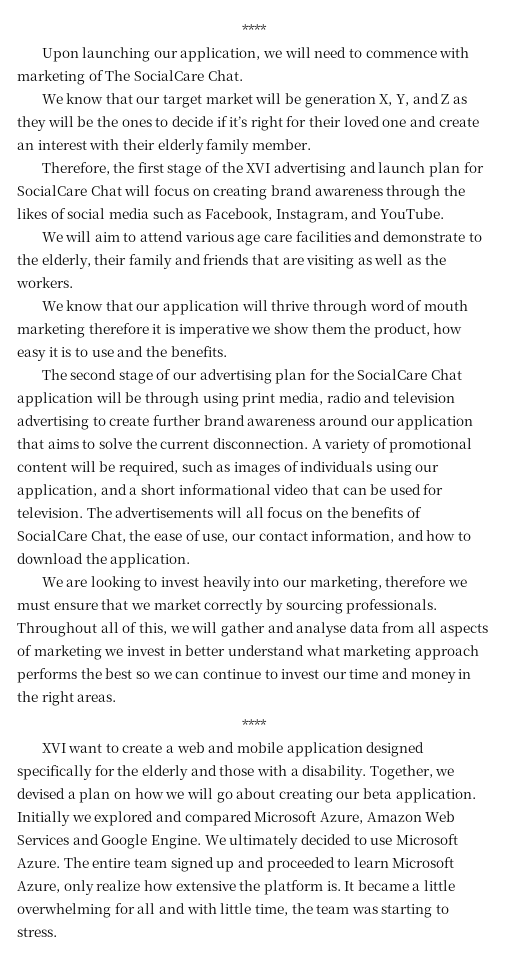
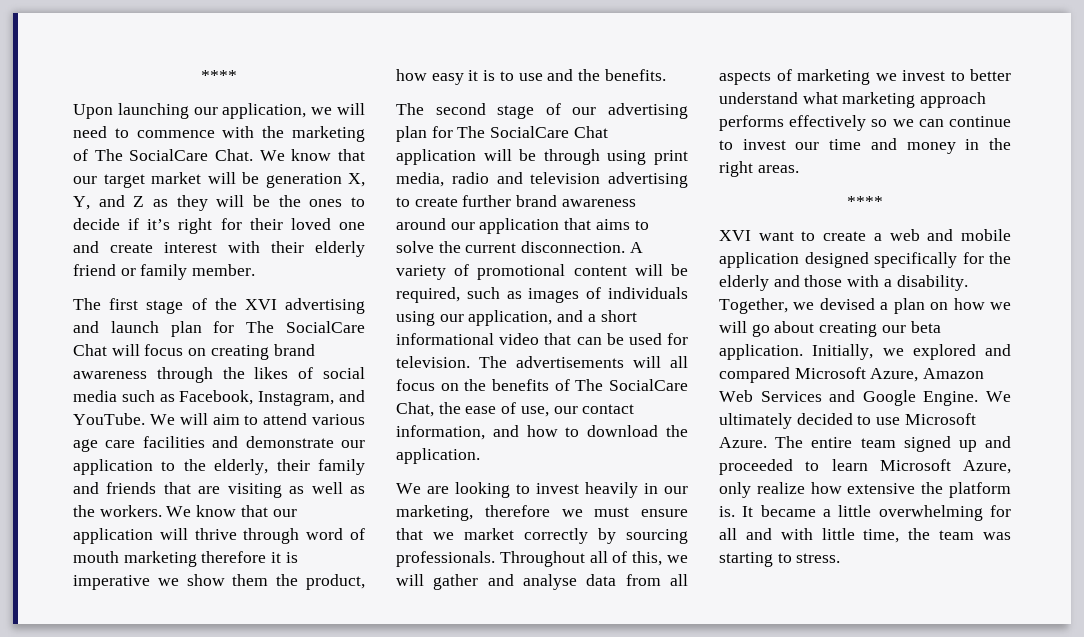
- Upon launching our application, we will need to commence with marketing of The SocialCare Chat.
- We know that our target market will be generation X, Y, and Z as they will be the ones to decide if it’s right for their loved one and create an interest with their elderly family member.
+ Upon launching our application, we will need to commence with the marketing of The SocialCare Chat. We know that our target market will be generation X, Y, and Z as they will be the ones to decide if it’s right for their loved one and create interest with their elderly friend or family member.
- Therefore, the first stage of the XVI advertising and launch plan for SocialCare Chat will focus on creating brand awareness through the likes of social media such as Facebook, Instagram, and YouTube.
- We will aim to attend various age care facilities and demonstrate to the elderly, their family and friends that are visiting as well as the workers.
- We know that our application will thrive through word of mouth marketing therefore it is imperative we show them the product, how easy it is to use and the benefits.
+ The first stage of the XVI advertising and launch plan for The SocialCare Chat will focus on creating brand awareness through the likes of social media such as Facebook, Instagram, and YouTube. We will aim to attend various age care facilities and demonstrate our application to the elderly, their family and friends that are visiting as well as the workers. We know that our application will thrive through word of mouth marketing therefore it is imperative we show them the product, how easy it is to use and the benefits.
- The second stage of our advertising plan for the SocialCare Chat application will be through using print media, radio and television advertising to create further brand awareness around our application that aims to solve the current disconnection.
+ The second stage of our advertising plan for The SocialCare Chat application will be through using print media, radio and television advertising to create further brand awareness around our application that aims to solve the current disconnection.
- The advertisements will all focus on the benefits of SocialCare Chat, the ease of use, our contact information, and how to download the application.
+ The advertisements will all focus on the benefits of The SocialCare Chat, the ease of use, our contact information, and how to download the application.
- We are looking to invest heavily into our marketing, therefore we must ensure that we market correctly by sourcing professionals.
+ We are looking to invest heavily in our marketing, therefore we must ensure that we market correctly by sourcing professionals.
- Throughout all of this, we will gather and analyse data from all aspects of marketing we invest in better understand what marketing approach performs the best so we can continue to invest our time and money in the right areas.
+ Throughout all of this, we will gather and analyse data from all aspects of marketing we invest to better understand what marketing approach performs effectively so we can continue to invest our time and money in the right areas.
- Initially we explored and compared Microsoft Azure, Amazon Web Services and Google Engine.
+ Initially, we explored and compared Microsoft Azure, Amazon Web Services and Google Engine.

